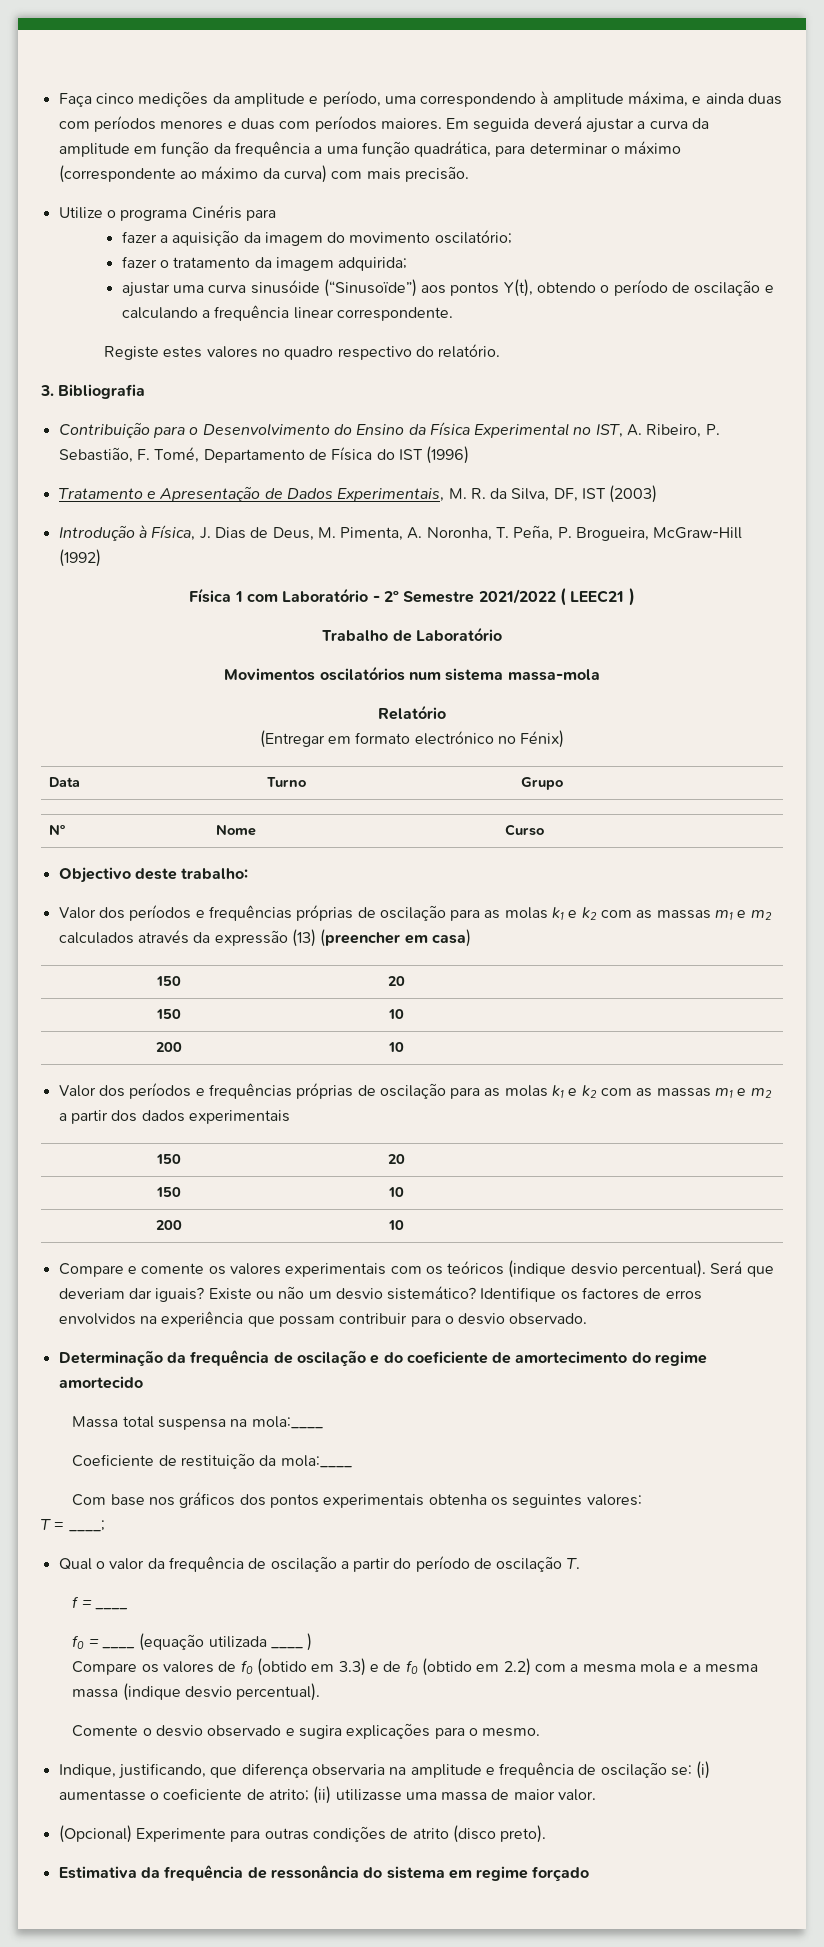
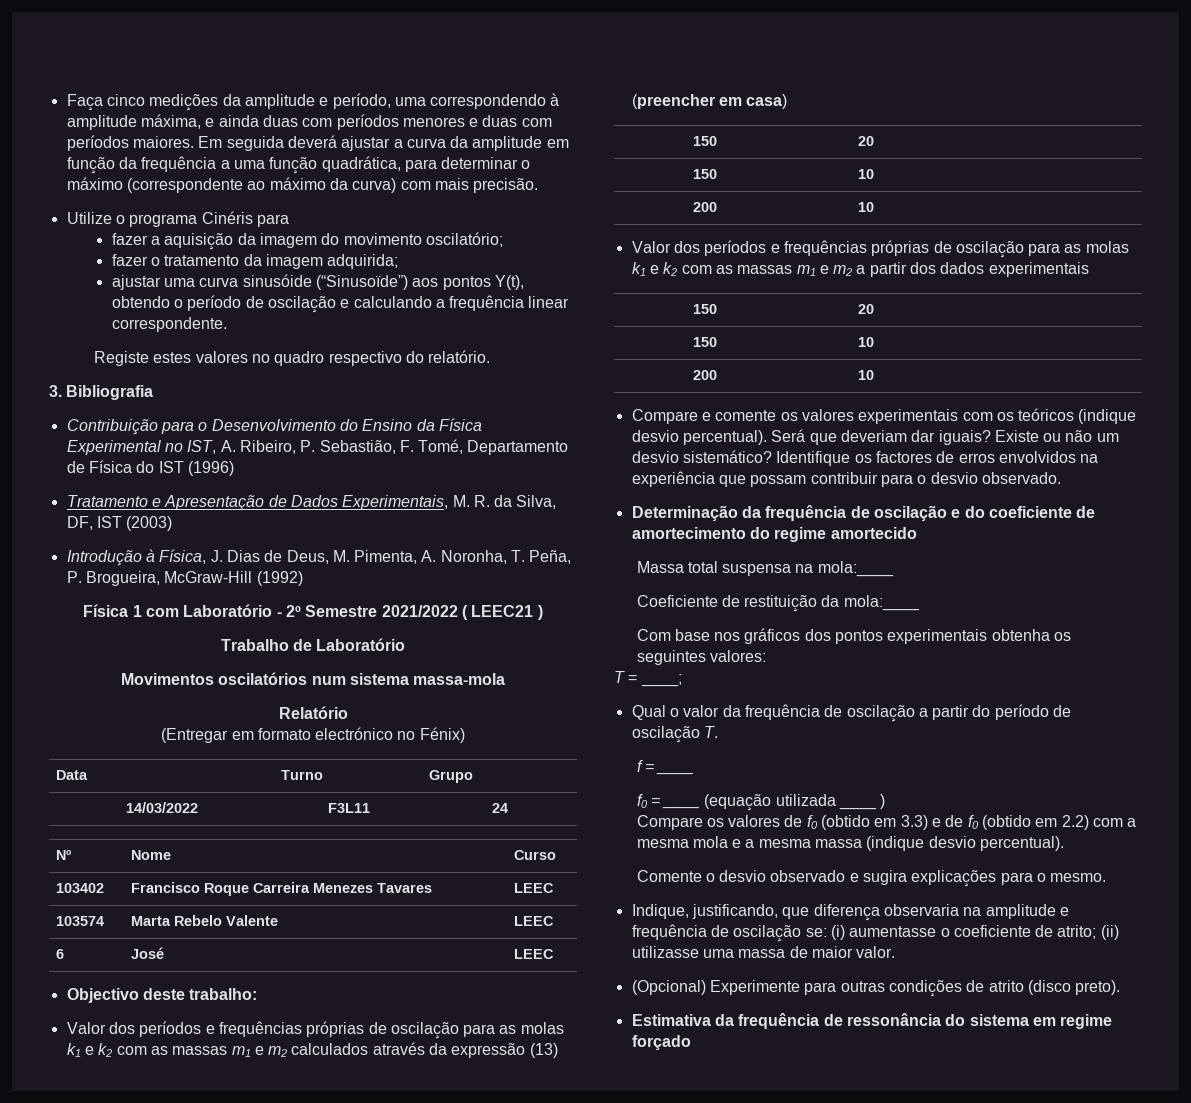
+ 14/03/2022 | F3L11 | 24
+ 103402 | Francisco Roque Carreira Menezes Tavares | LEEC
+ 103574 | Marta Rebelo Valente | LEEC
+ 6 | José | LEEC

